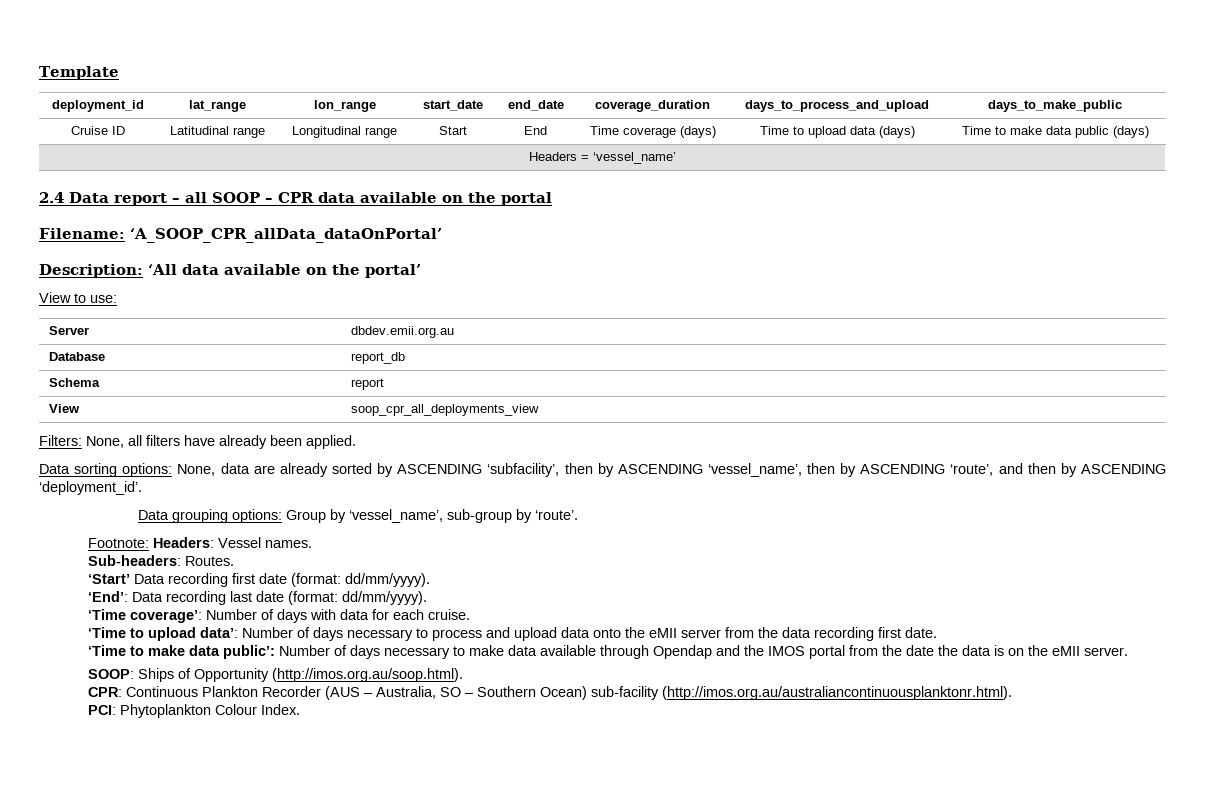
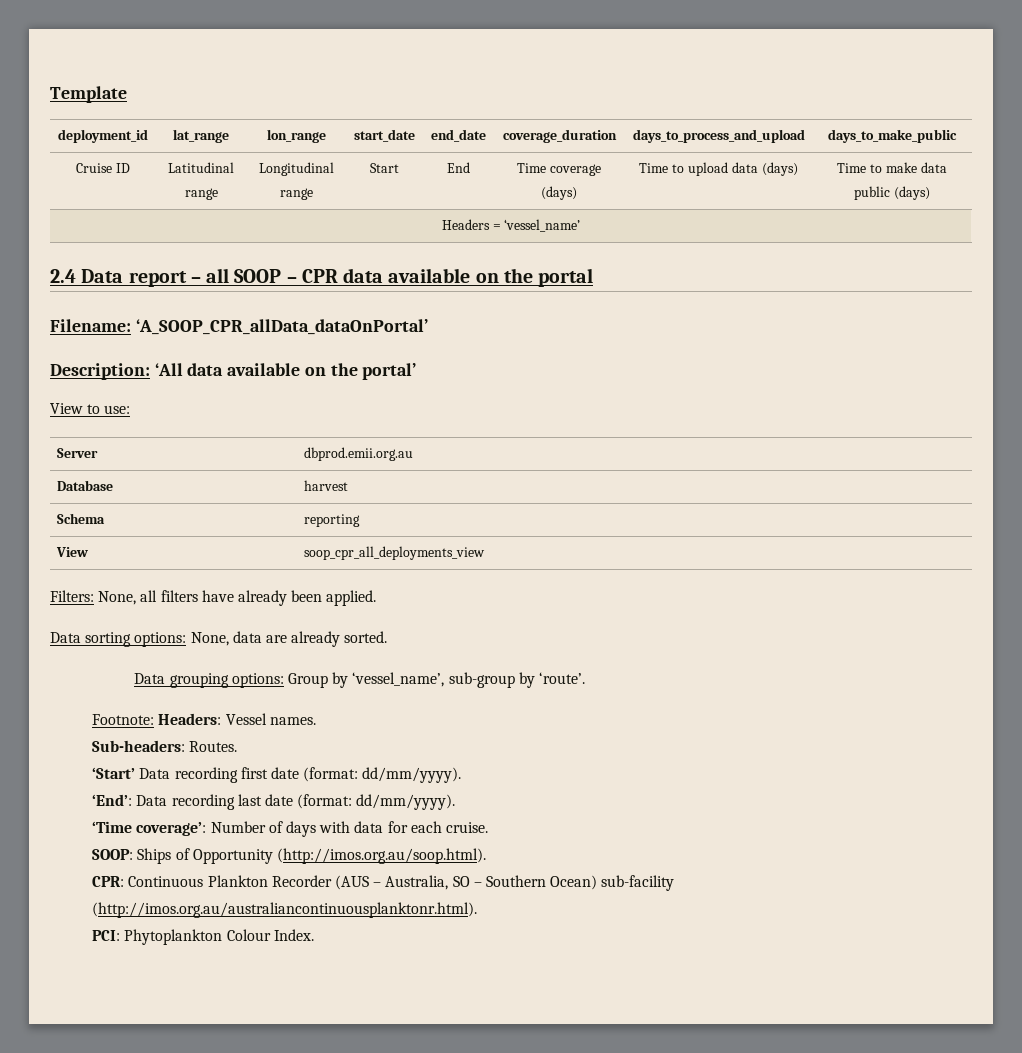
- Server | dbdev.emii.org.au
+ Server | dbprod.emii.org.au
- Database | report_db
+ Database | harvest
- Schema | report
+ Schema | reporting
- Data sorting options: None, data are already sorted by ASCENDING ‘subfacility’, then by ASCENDING ‘vessel_name’, then by ASCENDING ‘route’, and then by ASCENDING ‘deployment_id’.
+ Data sorting options: None, data are already sorted.
- ‘Time to upload data’: Number of days necessary to process and upload data onto the eMII server from the data recording first date.
- ‘Time to make data public’: Number of days necessary to make data available through Opendap and the IMOS portal from the date the data is on the eMII server.

